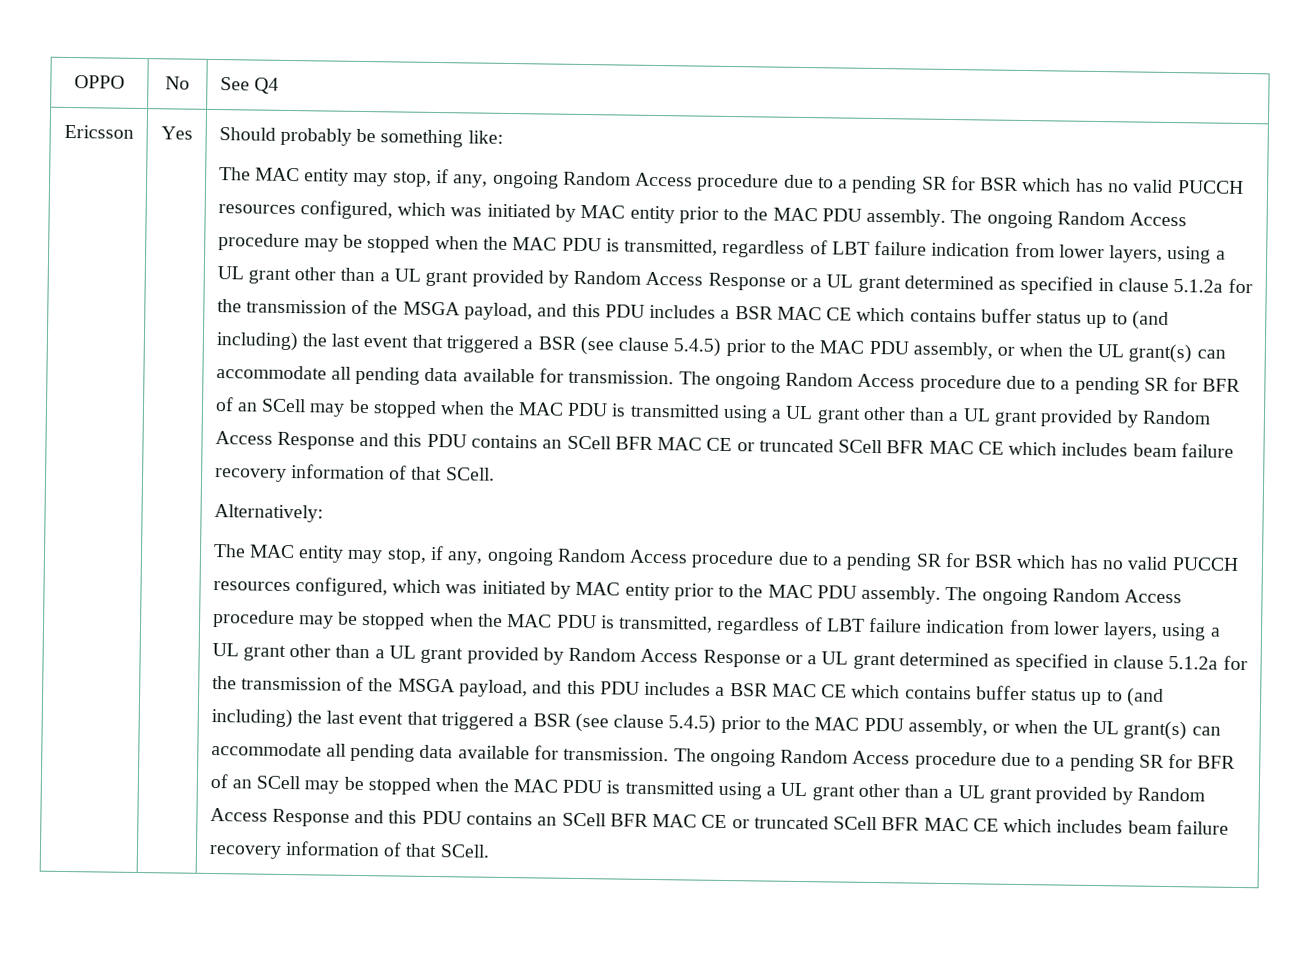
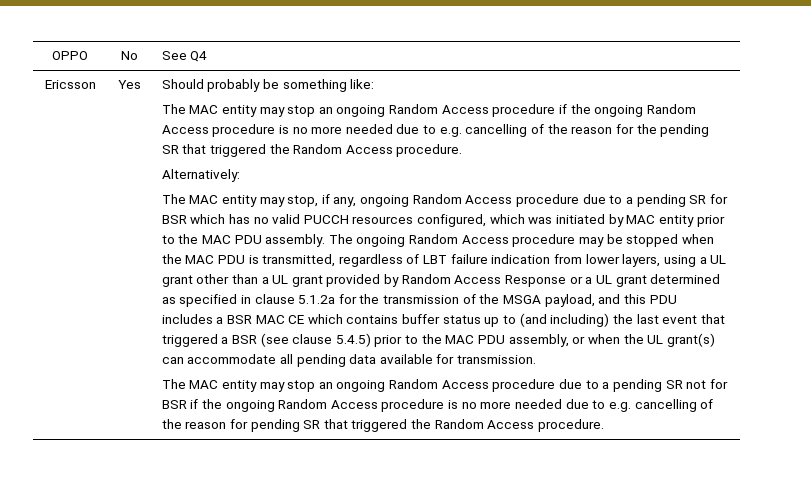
  Should probably be something like:
- The MAC entity may stop, if any, ongoing Random Access procedure due to a pending SR for BSR which has no valid PUCCH resources configured, which was initiated by MAC entity prior to the MAC PDU assembly. The ongoing Random Access procedure may be stopped when the MAC PDU is transmitted, regardless of LBT failure indication from lower layers, using a UL grant other than a UL grant provided by Random Access Response or a UL grant determined as specified in clause 5.1.2a for the transmission of the MSGA payload, and this PDU includes a BSR MAC CE which contains buffer status up to (and including) the last event that triggered a BSR (see clause 5.4.5) prior to the MAC PDU assembly, or when the UL grant(s) can accommodate all pending data available for transmission. The ongoing Random Access procedure due to a pending SR for BFR of an SCell may be stopped when the MAC PDU is transmitted using a UL grant other than a UL grant provided by Random Access Response and this PDU contains an SCell BFR MAC CE or truncated SCell BFR MAC CE which includes beam failure recovery information of that SCell.
+ The MAC entity may stop an ongoing Random Access procedure if the ongoing Random Access procedure is no more needed due to e.g. cancelling of the reason for the pending SR that triggered the Random Access procedure.
  Alternatively:
- The MAC entity may stop, if any, ongoing Random Access procedure due to a pending SR for BSR which has no valid PUCCH resources configured, which was initiated by MAC entity prior to the MAC PDU assembly. The ongoing Random Access procedure may be stopped when the MAC PDU is transmitted, regardless of LBT failure indication from lower layers, using a UL grant other than a UL grant provided by Random Access Response or a UL grant determined as specified in clause 5.1.2a for the transmission of the MSGA payload, and this PDU includes a BSR MAC CE which contains buffer status up to (and including) the last event that triggered a BSR (see clause 5.4.5) prior to the MAC PDU assembly, or when the UL grant(s) can accommodate all pending data available for transmission. The ongoing Random Access procedure due to a pending SR for BFR of an SCell may be stopped when the MAC PDU is transmitted using a UL grant other than a UL grant provided by Random Access Response and this PDU contains an SCell BFR MAC CE or truncated SCell BFR MAC CE which includes beam failure recovery information of that SCell.
+ The MAC entity may stop, if any, ongoing Random Access procedure due to a pending SR for BSR which has no valid PUCCH resources configured, which was initiated by MAC entity prior to the MAC PDU assembly. The ongoing Random Access procedure may be stopped when the MAC PDU is transmitted, regardless of LBT failure indication from lower layers, using a UL grant other than a UL grant provided by Random Access Response or a UL grant determined as specified in clause 5.1.2a for the transmission of the MSGA payload, and this PDU includes a BSR MAC CE which contains buffer status up to (and including) the last event that triggered a BSR (see clause 5.4.5) prior to the MAC PDU assembly, or when the UL grant(s) can accommodate all pending data available for transmission.
+ The MAC entity may stop an ongoing Random Access procedure due to a pending SR not for BSR if the ongoing Random Access procedure is no more needed due to e.g. cancelling of the reason for pending SR that triggered the Random Access procedure.

